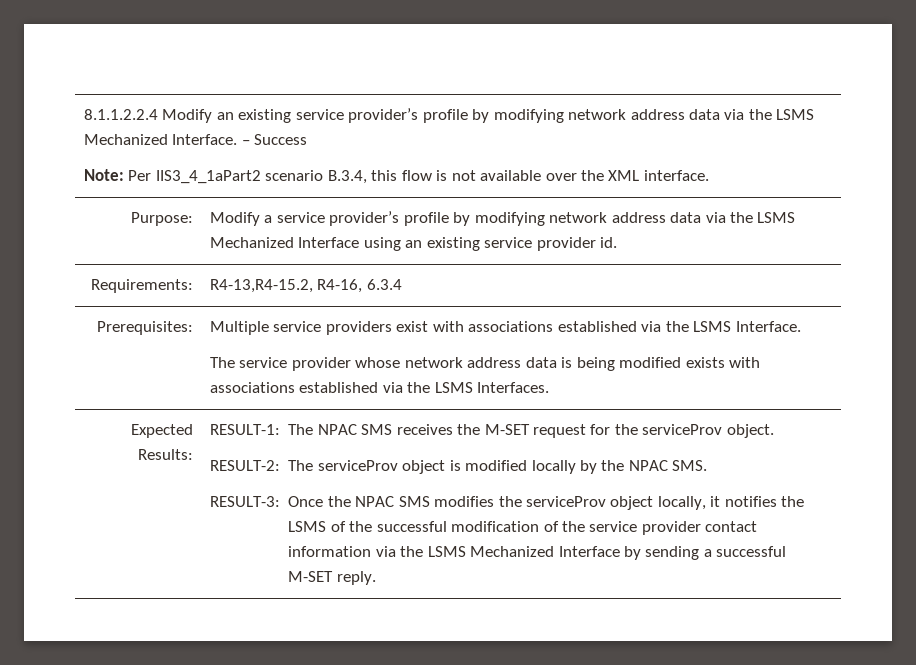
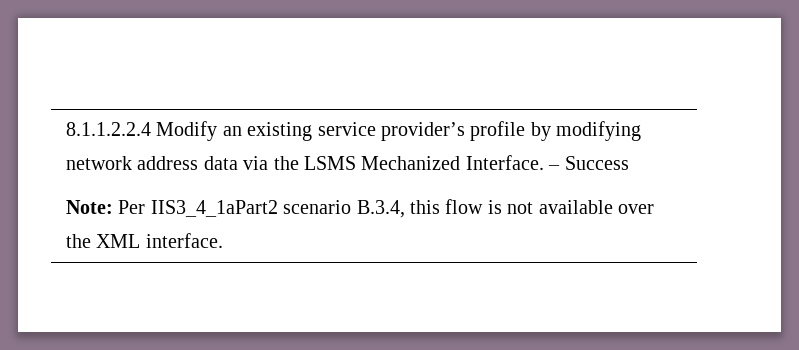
- Purpose: | Modify a service provider’s profile by modifying network address data via the LSMS Mechanized Interface using an existing service provider id.
- Requirements: | R4-13,R4-15.2, R4-16, 6.3.4
- Prerequisites: | Multiple service providers exist with associations established via the LSMS Interface.
- The service provider whose network address data is being modified exists with associations established via the LSMS Interfaces.
- Expected Results: | RESULT-1: The NPAC SMS receives the M-SET request for the serviceProv object.
- RESULT-2: The serviceProv object is modified locally by the NPAC SMS.
- RESULT-3: Once the NPAC SMS modifies the serviceProv object locally, it notifies the LSMS of the successful modification of the service provider contact information via the LSMS Mechanized Interface by sending a successful M-SET reply.

